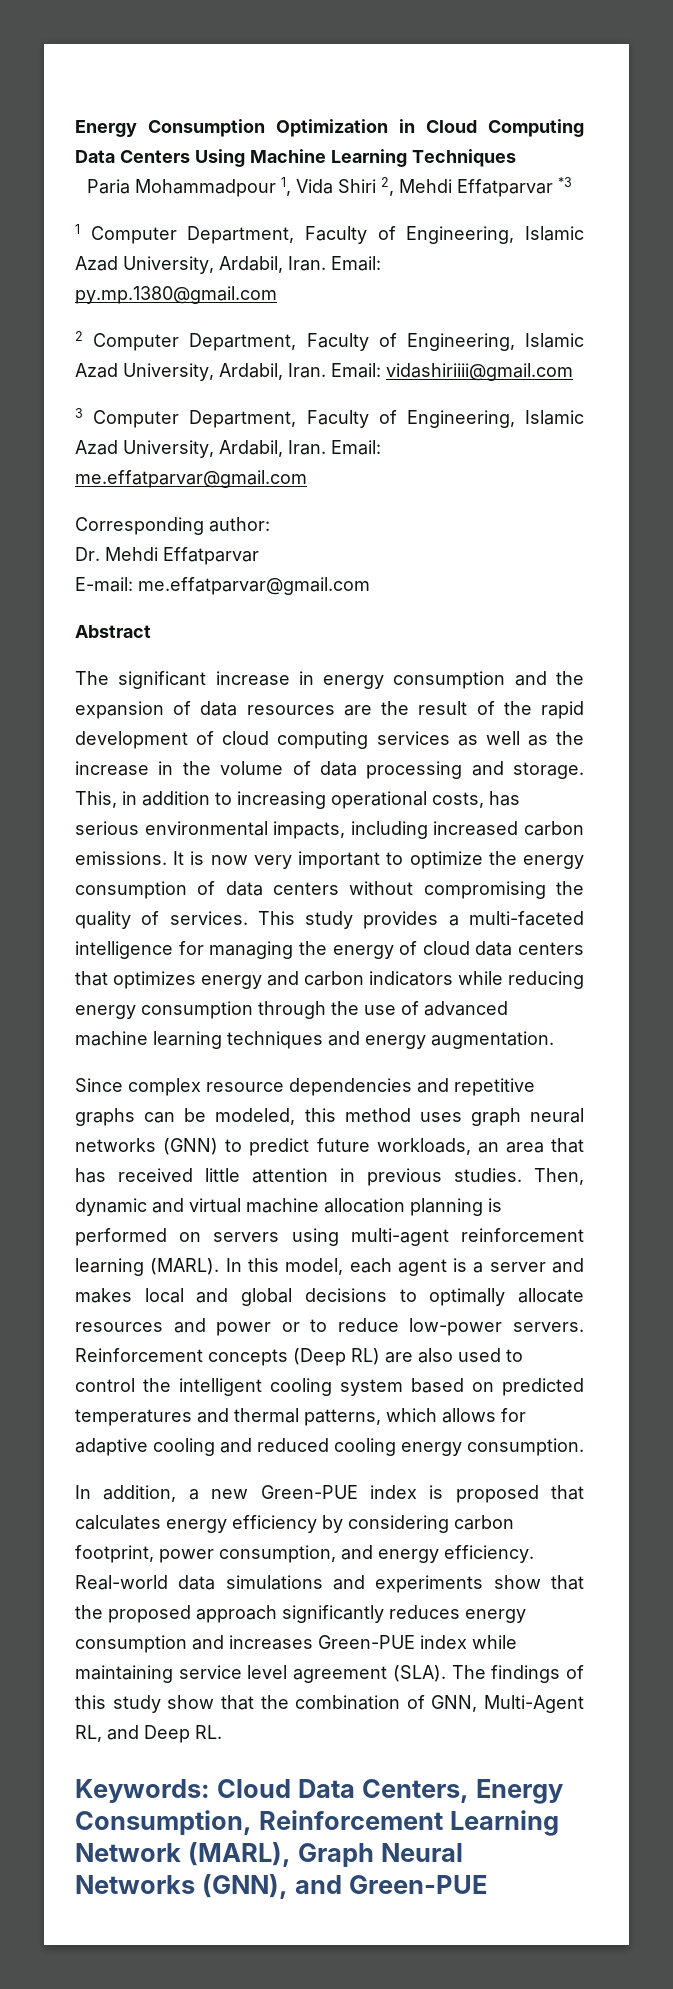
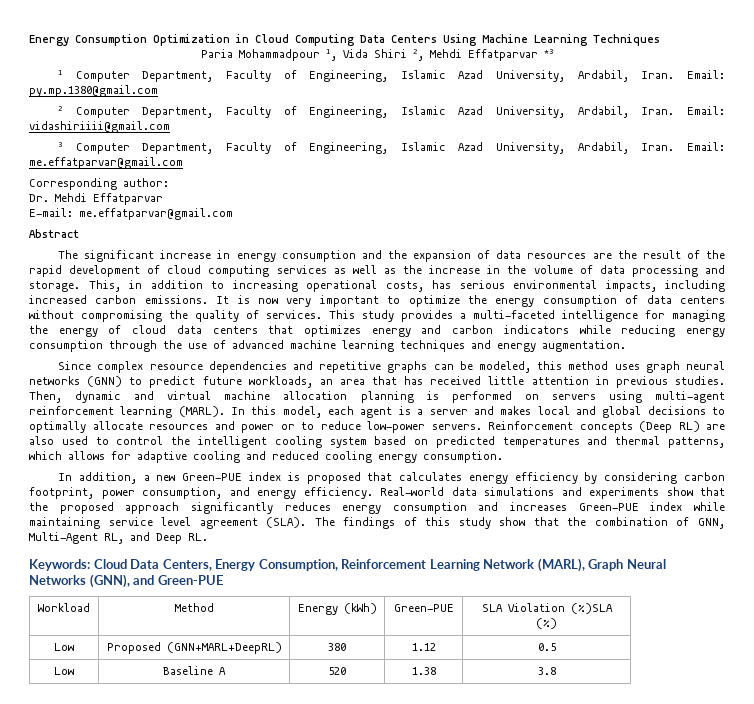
+ Workload | Method | Energy (kWh) | Green-PUE | SLA Violation (%)SLA (%)
+ Low | Proposed (GNN+MARL+DeepRL) | 380 | 1.12 | 0.5
+ Low | Baseline A | 520 | 1.38 | 3.8

